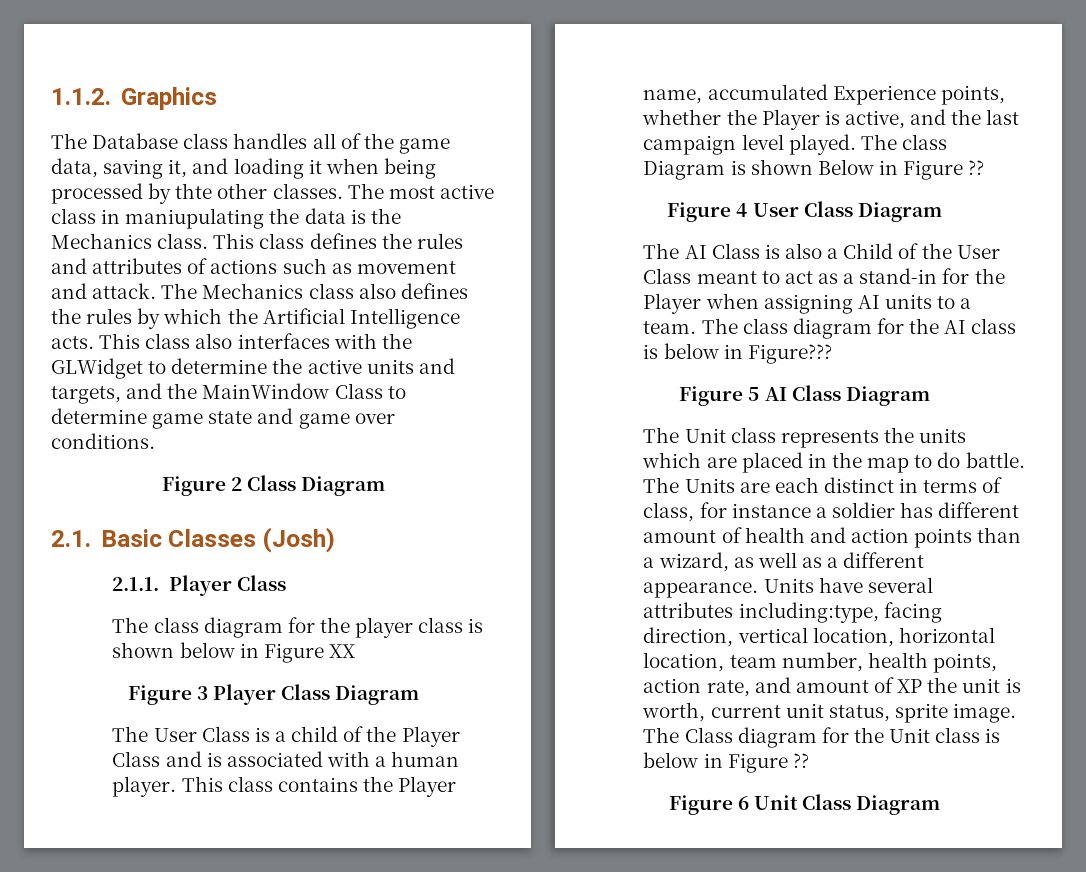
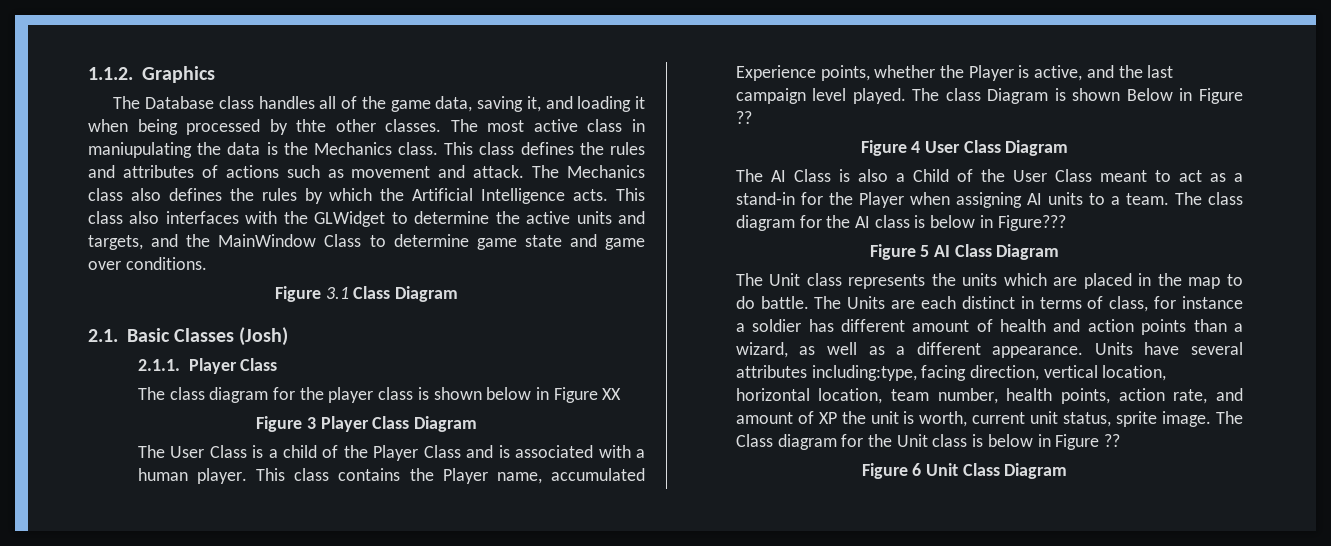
- Figure 2 Class Diagram
+ Figure 3.1 Class Diagram

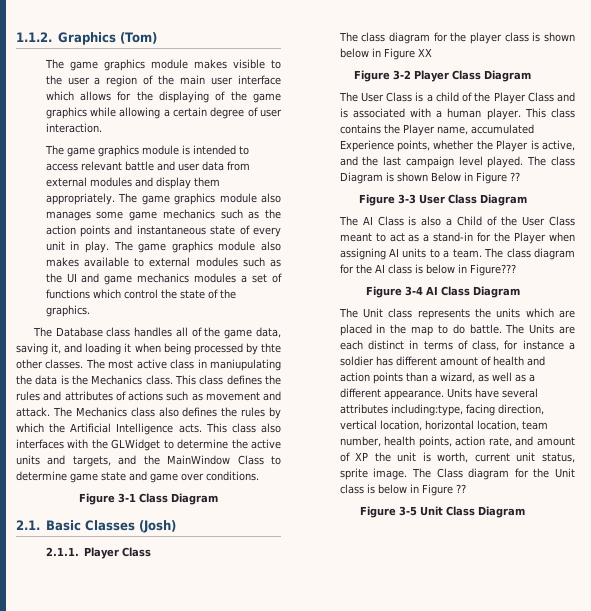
- 1.1.2. Graphics
+ 1.1.2. Graphics (Tom)
+ The game graphics module makes visible to the user a region of the main user interface which allows for the displaying of the game graphics while allowing a certain degree of user interaction.
+ The game graphics module is intended to access relevant battle and user data from external modules and display them appropriately. The game graphics module also manages some game mechanics such as the action points and instantaneous state of every unit in play. The game graphics module also makes available to external modules such as the UI and game mechanics modules a set of functions which control the state of the graphics.
- Figure 3.1 Class Diagram
+ Figure 3-1 Class Diagram
- Figure 3 Player Class Diagram
+ Figure 3-2 Player Class Diagram
- Figure 4 User Class Diagram
+ Figure 3-3 User Class Diagram
- Figure 5 AI Class Diagram
+ Figure 3-4 AI Class Diagram
- Figure 6 Unit Class Diagram
+ Figure 3-5 Unit Class Diagram

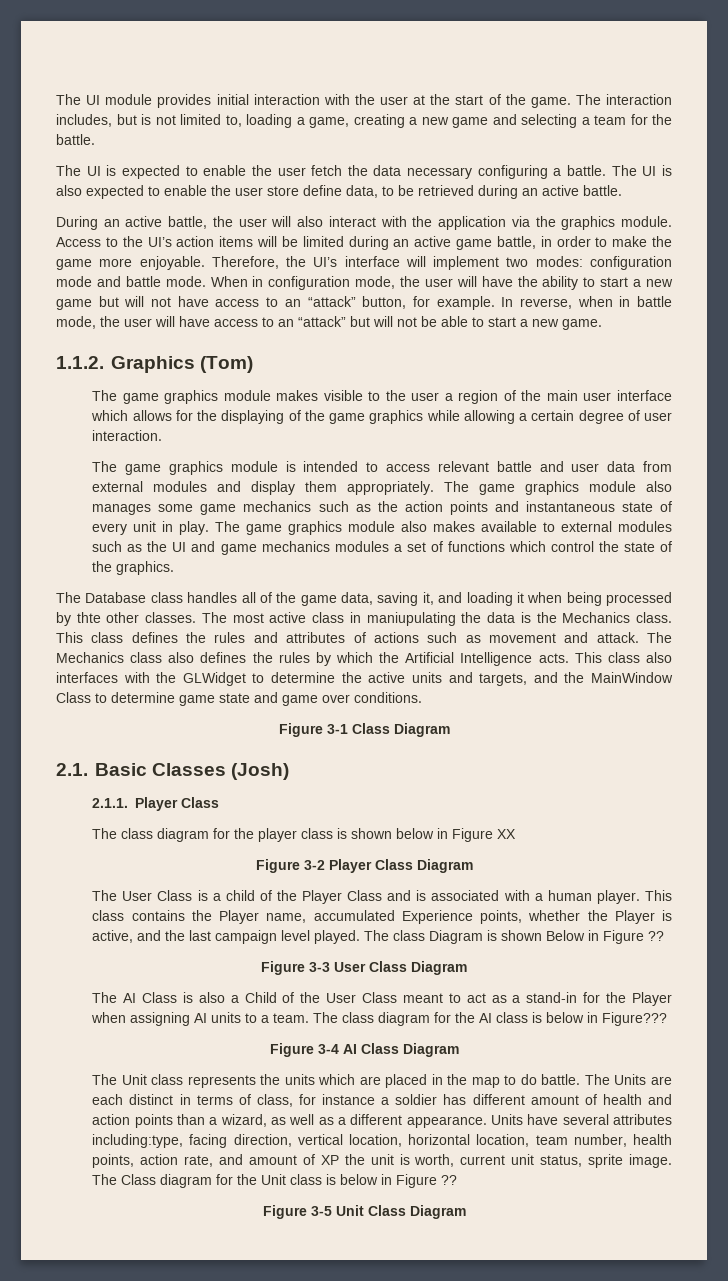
+ The UI module provides initial interaction with the user at the start of the game. The interaction includes, but is not limited to, loading a game, creating a new game and selecting a team for the battle.
+ The UI is expected to enable the user fetch the data necessary configuring a battle. The UI is also expected to enable the user store define data, to be retrieved during an active battle.
+ During an active battle, the user will also interact with the application via the graphics module. Access to the UI’s action items will be limited during an active game battle, in order to make the game more enjoyable. Therefore, the UI’s interface will implement two modes: configuration mode and battle mode. When in configuration mode, the user will have the ability to start a new game but will not have access to an “attack” button, for example. In reverse, when in battle mode, the user will have access to an “attack” but will not be able to start a new game.

